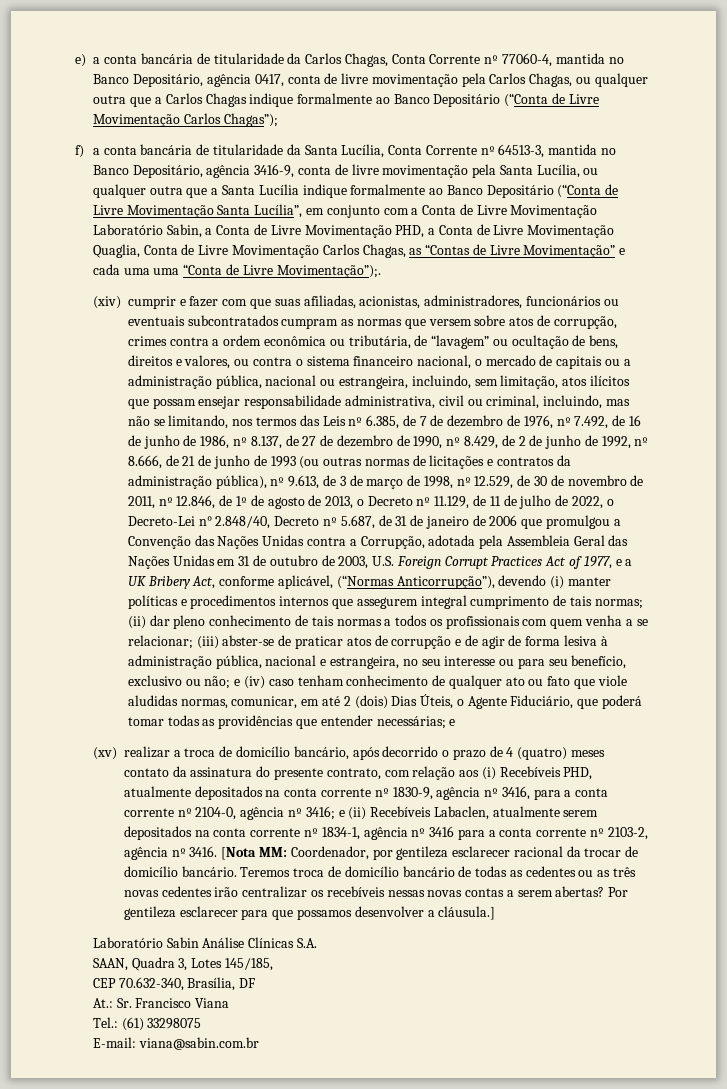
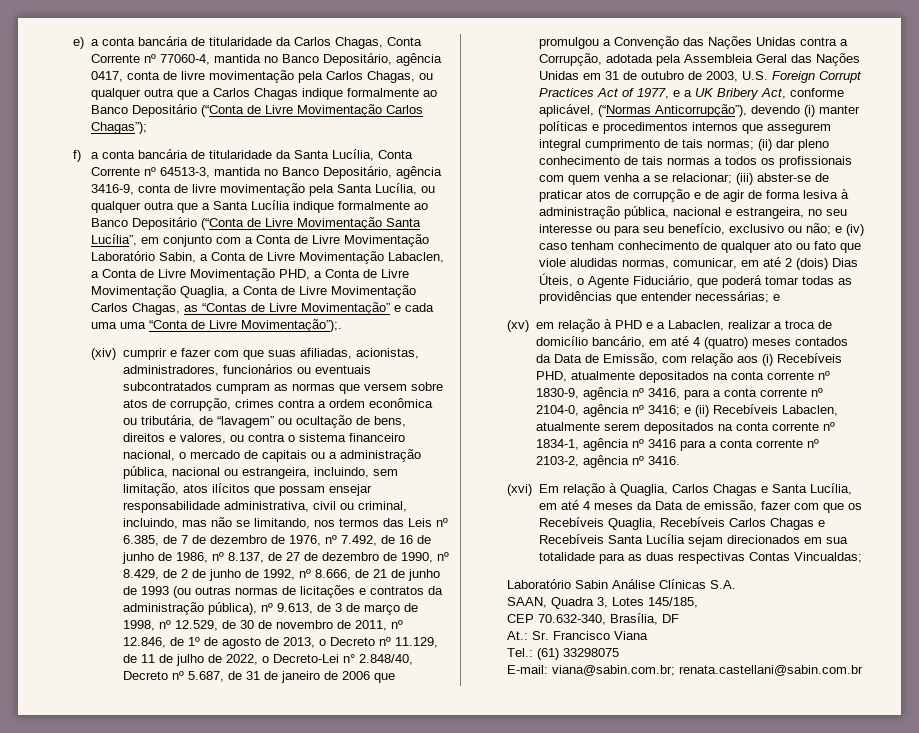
- f) a conta bancária de titularidade da Santa Lucília, Conta Corrente nº 64513-3, mantida no Banco Depositário, agência 3416-9, conta de livre movimentação pela Santa Lucília, ou qualquer outra que a Santa Lucília indique formalmente ao Banco Depositário (“Conta de Livre Movimentação Santa Lucília”, em conjunto com a Conta de Livre Movimentação Laboratório Sabin, a Conta de Livre Movimentação PHD, a Conta de Livre Movimentação Quaglia, Conta de Livre Movimentação Carlos Chagas, as “Contas de Livre Movimentação” e cada uma uma “Conta de Livre Movimentação”);.
+ f) a conta bancária de titularidade da Santa Lucília, Conta Corrente nº 64513-3, mantida no Banco Depositário, agência 3416-9, conta de livre movimentação pela Santa Lucília, ou qualquer outra que a Santa Lucília indique formalmente ao Banco Depositário (“Conta de Livre Movimentação Santa Lucília”, em conjunto com a Conta de Livre Movimentação Laboratório Sabin, a Conta de Livre Movimentação Labaclen, a Conta de Livre Movimentação PHD, a Conta de Livre Movimentação Quaglia, a Conta de Livre Movimentação Carlos Chagas, as “Contas de Livre Movimentação” e cada uma uma “Conta de Livre Movimentação”);.
- (xv) realizar a troca de domicílio bancário, após decorrido o prazo de 4 (quatro) meses contato da assinatura do presente contrato, com relação aos (i) Recebíveis PHD, atualmente depositados na conta corrente nº 1830-9, agência nº 3416, para a conta corrente nº 2104-0, agência nº 3416; e (ii) Recebíveis Labaclen, atualmente serem depositados na conta corrente nº 1834-1, agência nº 3416 para a conta corrente nº 2103-2, agência nº 3416. [Nota MM: Coordenador, por gentileza esclarecer racional da trocar de domicílio bancário. Teremos troca de domicílio bancário de todas as cedentes ou as três novas cedentes irão centralizar os recebíveis nessas novas contas a serem abertas? Por gentileza esclarecer para que possamos desenvolver a cláusula.]
+ (xv) em relação à PHD e a Labaclen, realizar a troca de domicílio bancário, em até 4 (quatro) meses contados da Data de Emissão, com relação aos (i) Recebíveis PHD, atualmente depositados na conta corrente nº 1830-9, agência nº 3416, para a conta corrente nº 2104-0, agência nº 3416; e (ii) Recebíveis Labaclen, atualmente serem depositados na conta corrente nº 1834-1, agência nº 3416 para a conta corrente nº 2103-2, agência nº 3416.
+ (xvi) Em relação à Quaglia, Carlos Chagas e Santa Lucília, em até 4 meses da Data de emissão, fazer com que os Recebíveis Quaglia, Recebíveis Carlos Chagas e Recebíveis Santa Lucília sejam direcionados em sua totalidade para as duas respectivas Contas Vincualdas;
- E-mail: viana@sabin.com.br
+ E-mail: viana@sabin.com.br; renata.castellani@sabin.com.br

